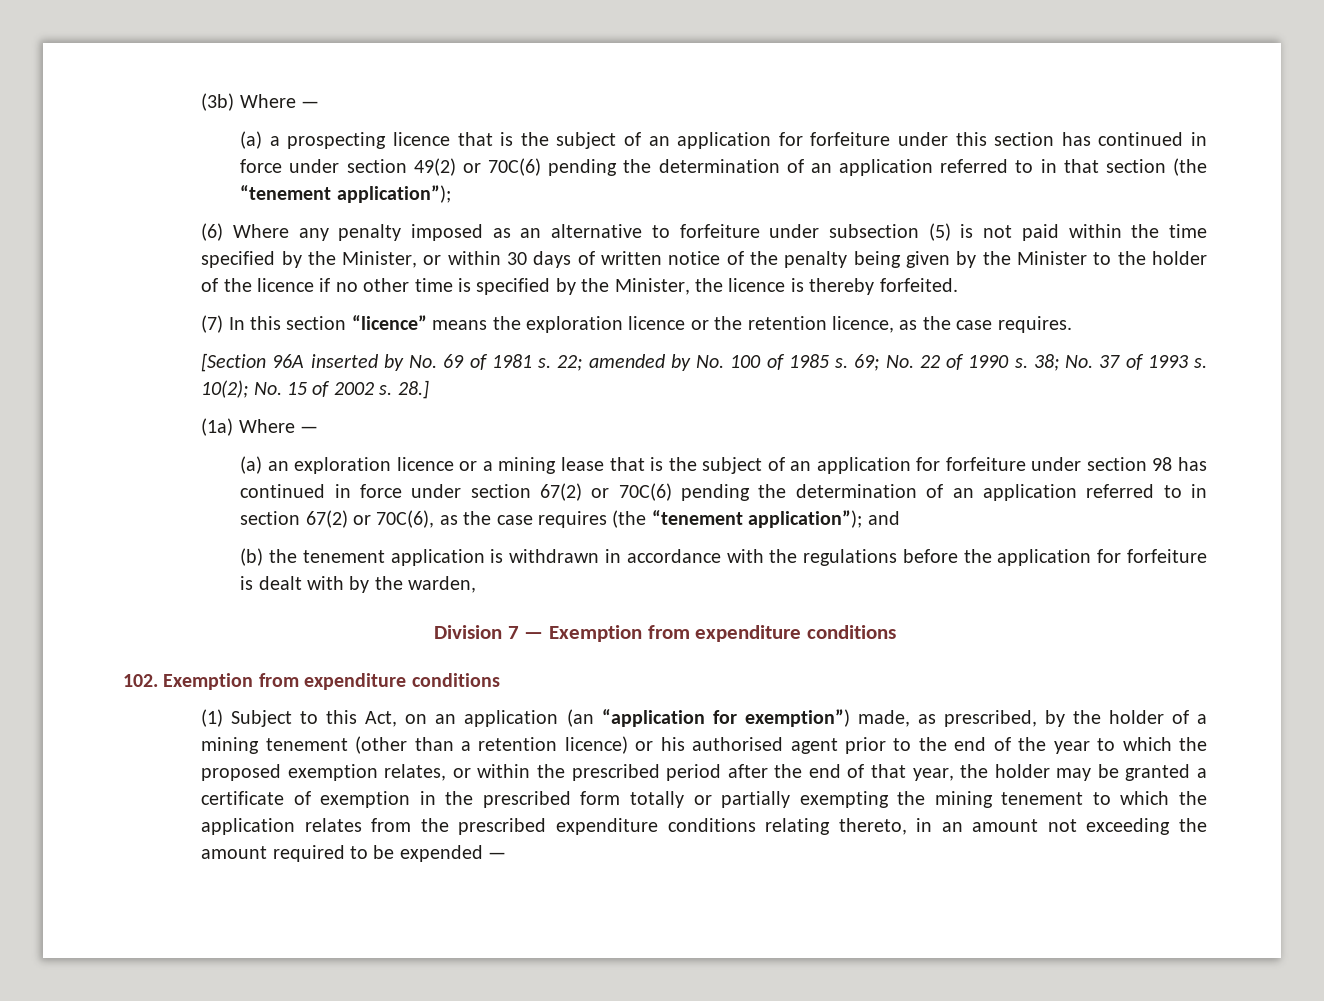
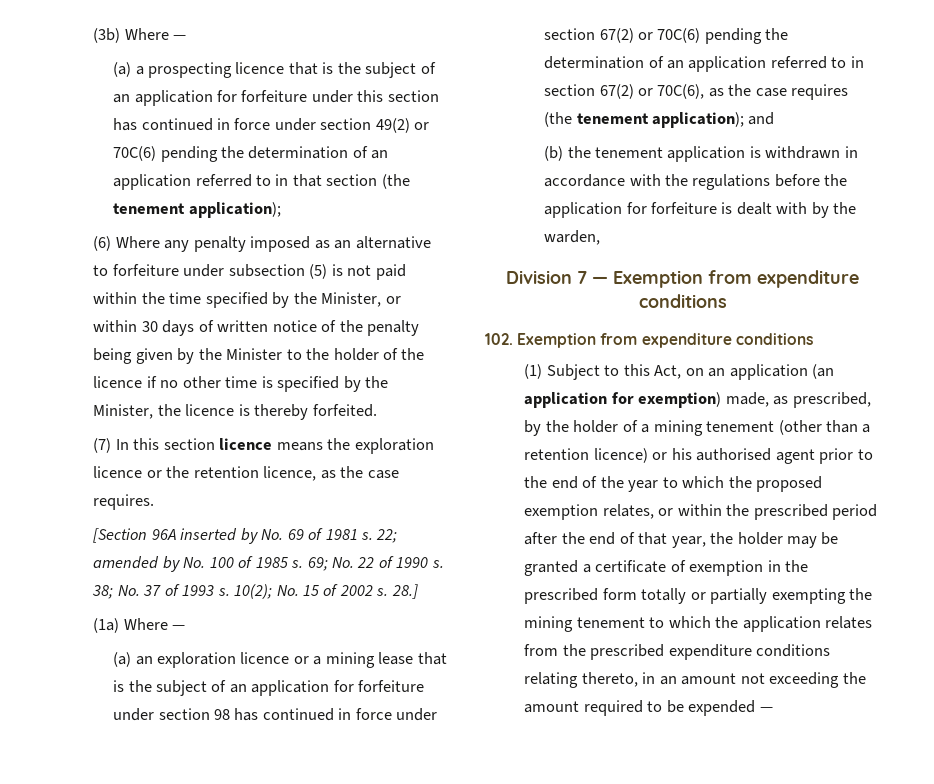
- (a) a prospecting licence that is the subject of an application for forfeiture under this section has continued in force under section 49(2) or 70C(6) pending the determination of an application referred to in that section (the “tenement application”);
+ (a) a prospecting licence that is the subject of an application for forfeiture under this section has continued in force under section 49(2) or 70C(6) pending the determination of an application referred to in that section (the tenement application);
- (7) In this section “licence” means the exploration licence or the retention licence, as the case requires.
+ (7) In this section licence means the exploration licence or the retention licence, as the case requires.
- (a) an exploration licence or a mining lease that is the subject of an application for forfeiture under section 98 has continued in force under section 67(2) or 70C(6) pending the determination of an application referred to in section 67(2) or 70C(6), as the case requires (the “tenement application”); and
+ (a) an exploration licence or a mining lease that is the subject of an application for forfeiture under section 98 has continued in force under section 67(2) or 70C(6) pending the determination of an application referred to in section 67(2) or 70C(6), as the case requires (the tenement application); and
- (1) Subject to this Act, on an application (an “application for exemption”) made, as prescribed, by the holder of a mining tenement (other than a retention licence) or his authorised agent prior to the end of the year to which the proposed exemption relates, or within the prescribed period after the end of that year, the holder may be granted a certificate of exemption in the prescribed form totally or partially exempting the mining tenement to which the application relates from the prescribed expenditure conditions relating thereto, in an amount not exceeding the amount required to be expended —
+ (1) Subject to this Act, on an application (an application for exemption) made, as prescribed, by the holder of a mining tenement (other than a retention licence) or his authorised agent prior to the end of the year to which the proposed exemption relates, or within the prescribed period after the end of that year, the holder may be granted a certificate of exemption in the prescribed form totally or partially exempting the mining tenement to which the application relates from the prescribed expenditure conditions relating thereto, in an amount not exceeding the amount required to be expended —

